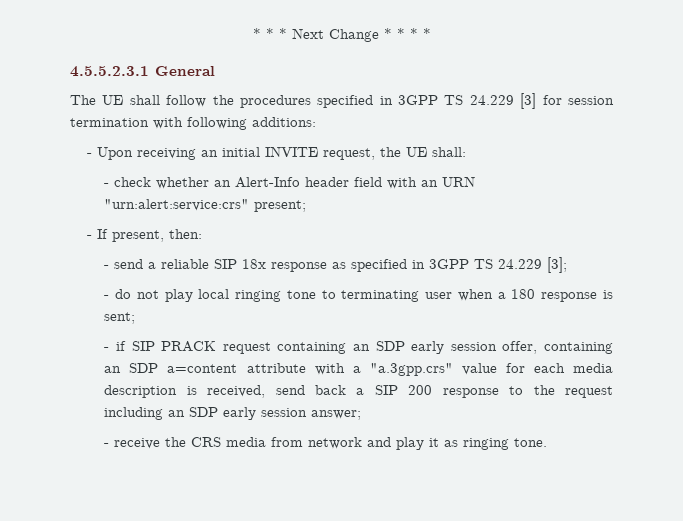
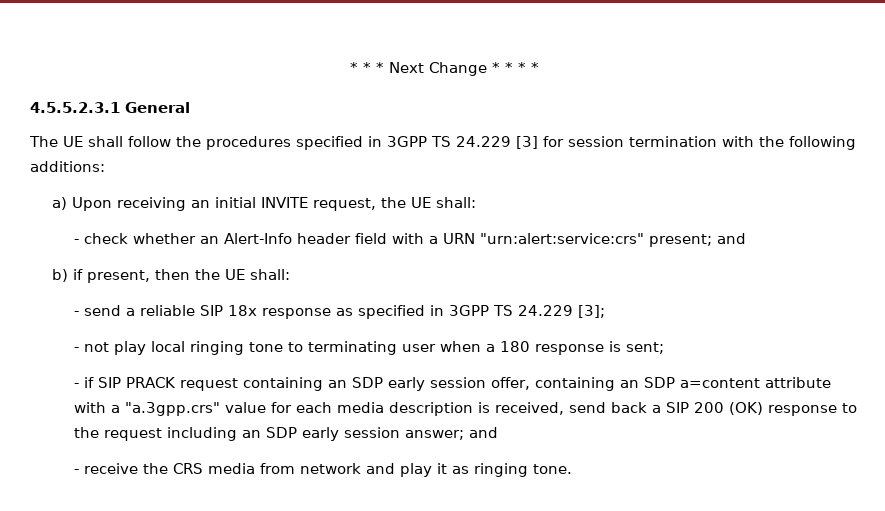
- The UE shall follow the procedures specified in 3GPP TS 24.229 [3] for session termination with following additions:
+ The UE shall follow the procedures specified in 3GPP TS 24.229 [3] for session termination with the following additions:
- - Upon receiving an initial INVITE request, the UE shall:
+ a) Upon receiving an initial INVITE request, the UE shall:
- - check whether an Alert-Info header field with an URN "urn:alert:service:crs" present;
- - If present, then:
+ - check whether an Alert-Info header field with a URN "urn:alert:service:crs" present; and
+ b) if present, then the UE shall:
- - do not play local ringing tone to terminating user when a 180 response is sent;
+ - not play local ringing tone to terminating user when a 180 response is sent;
- - if SIP PRACK request containing an SDP early session offer, containing an SDP a=content attribute with a "a.3gpp.crs" value for each media description is received, send back a SIP 200 response to the request including an SDP early session answer;
+ - if SIP PRACK request containing an SDP early session offer, containing an SDP a=content attribute with a "a.3gpp.crs" value for each media description is received, send back a SIP 200 (OK) response to the request including an SDP early session answer; and

